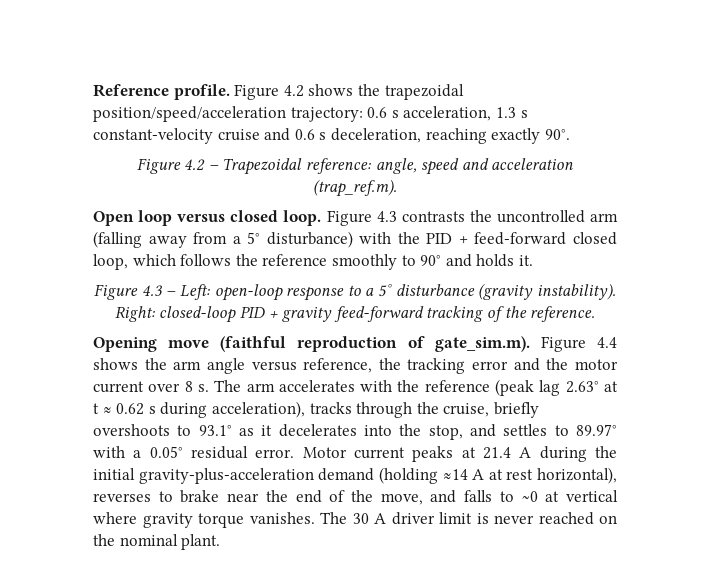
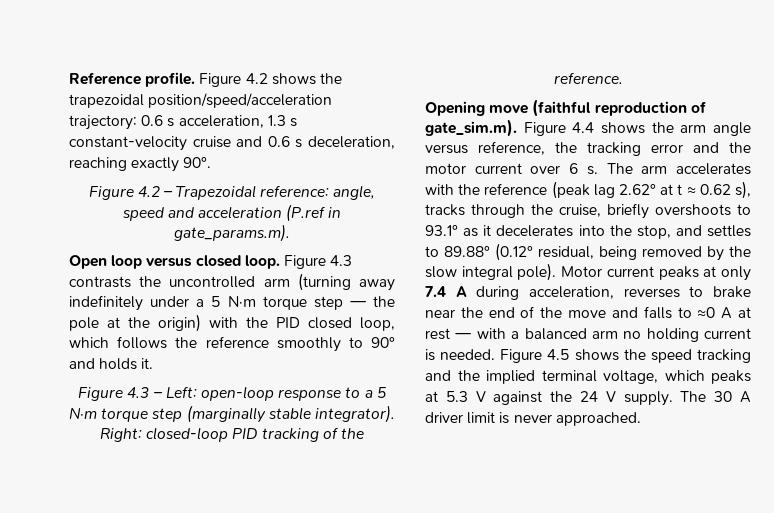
- Figure 4.2 – Trapezoidal reference: angle, speed and acceleration (trap_ref.m).
+ Figure 4.2 – Trapezoidal reference: angle, speed and acceleration (P.ref in gate_params.m).
- Figure 4.3 contrasts the uncontrolled arm (falling away from a 5° disturbance) with the PID + feed-forward closed loop, which follows the reference smoothly to 90° and holds it.
+ Figure 4.3 contrasts the uncontrolled arm (turning away indefinitely under a 5 N·m torque step — the pole at the origin) with the PID closed loop, which follows the reference smoothly to 90° and holds it.
- Figure 4.3 – Left: open-loop response to a 5° disturbance (gravity instability). Right: closed-loop PID + gravity feed-forward tracking of the reference.
+ Figure 4.3 – Left: open-loop response to a 5 N·m torque step (marginally stable integrator). Right: closed-loop PID tracking of the reference.
- Opening move (faithful reproduction of gate_sim.m). Figure 4.4 shows the arm angle versus reference, the tracking error and the motor current over 8 s.
+ Opening move (faithful reproduction of gate_sim.m). Figure 4.4 shows the arm angle versus reference, the tracking error and the motor current over 6 s.
- The arm accelerates with the reference (peak lag 2.63° at t ≈ 0.62 s during acceleration), tracks through the cruise, briefly overshoots to 93.1° as it decelerates into the stop, and settles to 89.97° with a 0.05° residual error. Motor current peaks at 21.4 A during the initial gravity-plus-acceleration demand (holding ≈14 A at rest horizontal), reverses to brake near the end of the move, and falls to ~0 at vertical where gravity torque vanishes.
+ The arm accelerates with the reference (peak lag 2.62° at t ≈ 0.62 s), tracks through the cruise, briefly overshoots to 93.1° as it decelerates into the stop, and settles to 89.88° (0.12° residual, being removed by the slow integral pole). Motor current peaks at only 7.4 A during acceleration, reverses to brake near the end of the move and falls to ≈0 A at rest — with a balanced arm no holding current is needed. Figure 4.5 shows the speed tracking and the implied terminal voltage, which peaks at 5.3 V against the 24 V supply.
- The 30 A driver limit is never reached on the nominal plant.
+ The 30 A driver limit is never approached.

